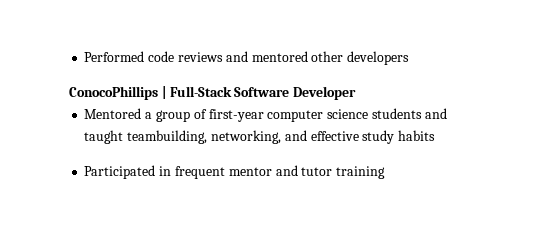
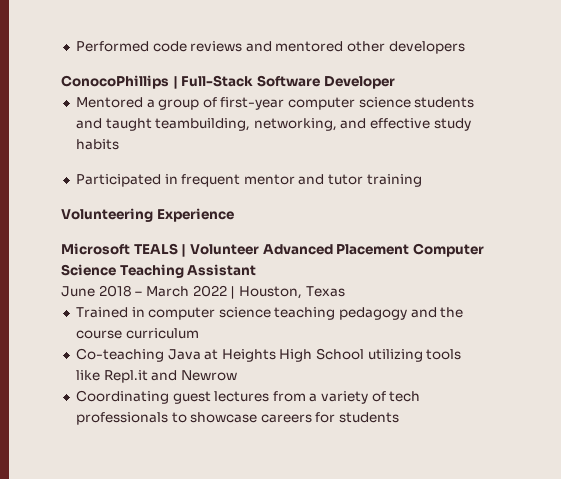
+ Volunteering Experience
+ Microsoft TEALS | Volunteer Advanced Placement Computer Science Teaching Assistant
+ June 2018 – March 2022 | Houston, Texas
+ Trained in computer science teaching pedagogy and the course curriculum
+ Co-teaching Java at Heights High School utilizing tools like Repl.it and Newrow
+ Coordinating guest lectures from a variety of tech professionals to showcase careers for students

